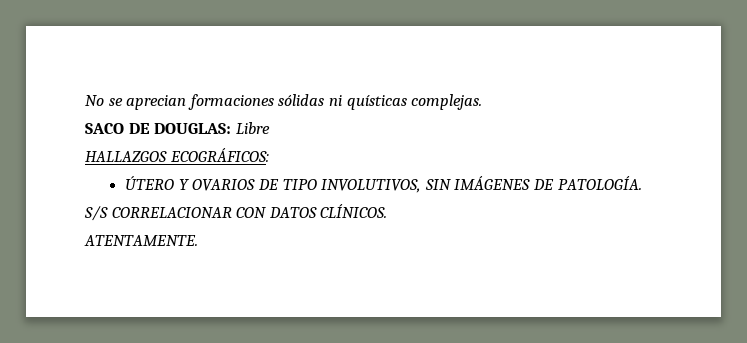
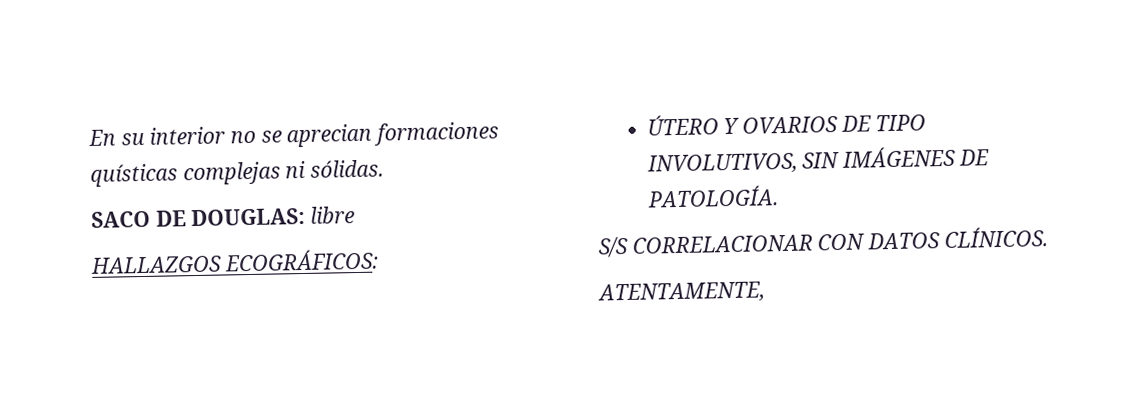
- No se aprecian formaciones sólidas ni quísticas complejas.
+ En su interior no se aprecian formaciones quísticas complejas ni sólidas.
- SACO DE DOUGLAS: Libre
+ SACO DE DOUGLAS: libre
- ATENTAMENTE.
+ ATENTAMENTE,

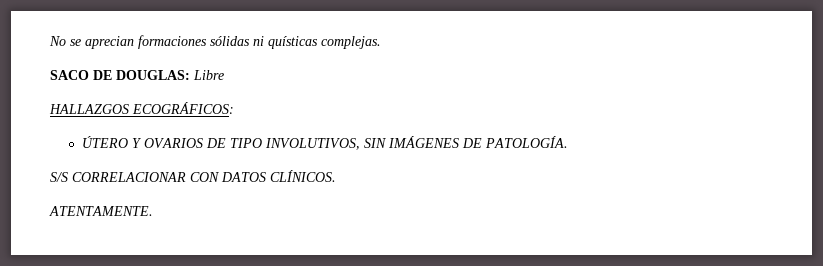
- En su interior no se aprecian formaciones quísticas complejas ni sólidas.
+ No se aprecian formaciones sólidas ni quísticas complejas.
- SACO DE DOUGLAS: libre
+ SACO DE DOUGLAS: Libre
- ATENTAMENTE,
+ ATENTAMENTE.

